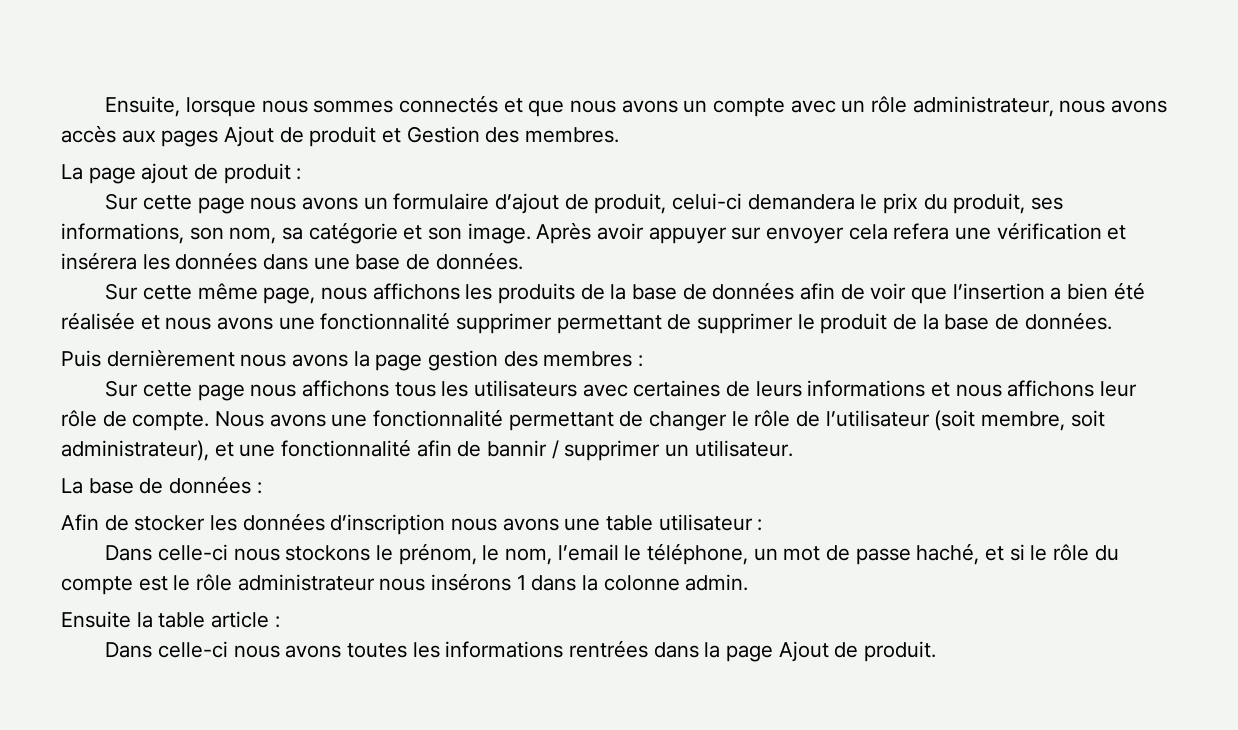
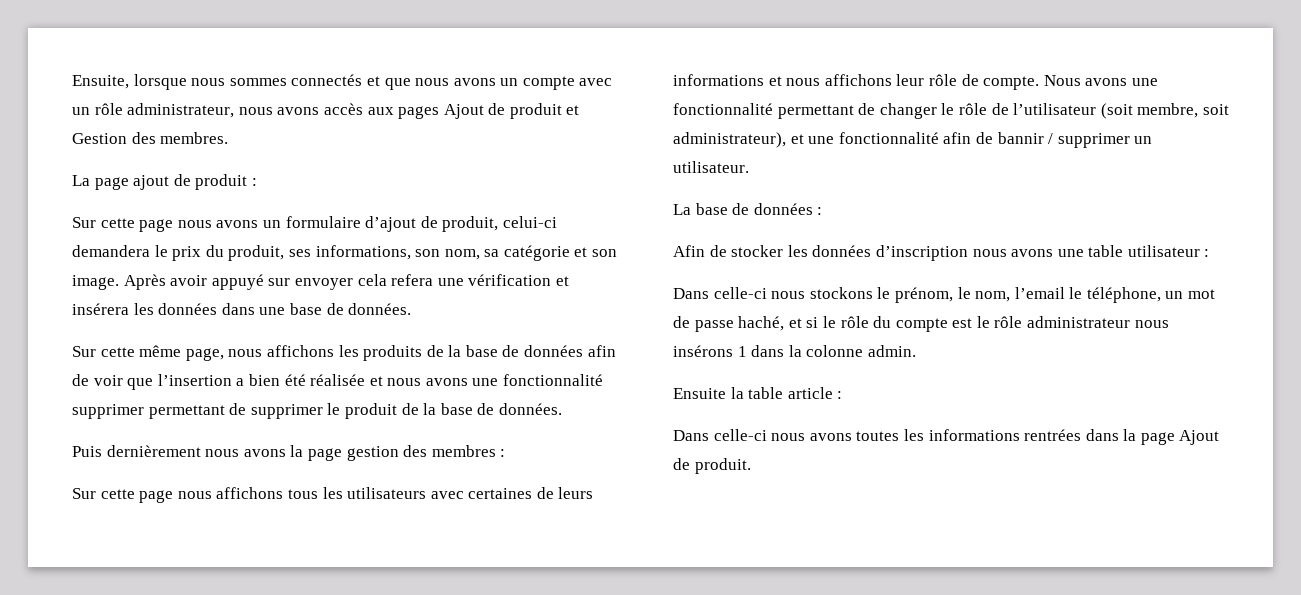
- Après avoir appuyer sur envoyer cela refera une vérification et insérera les données dans une base de données.
+ Après avoir appuyé sur envoyer cela refera une vérification et insérera les données dans une base de données.

